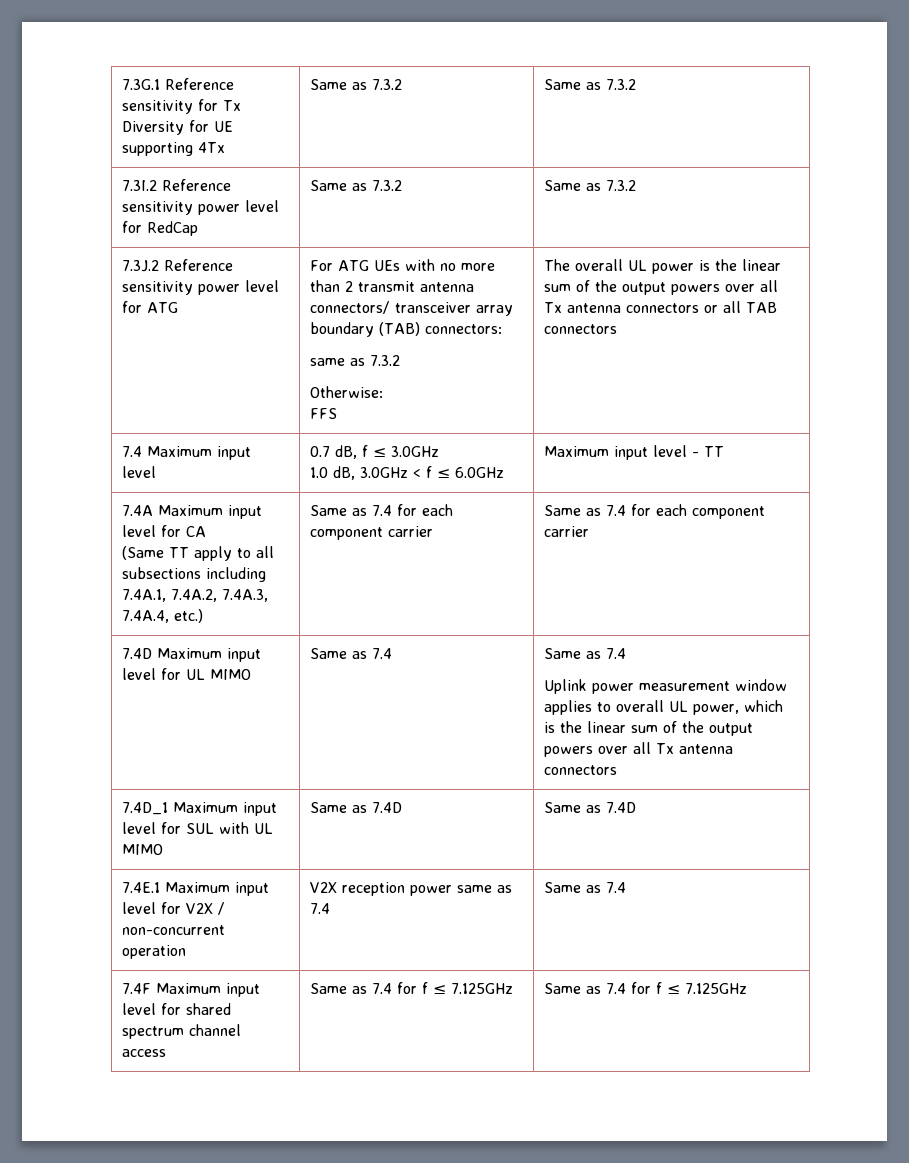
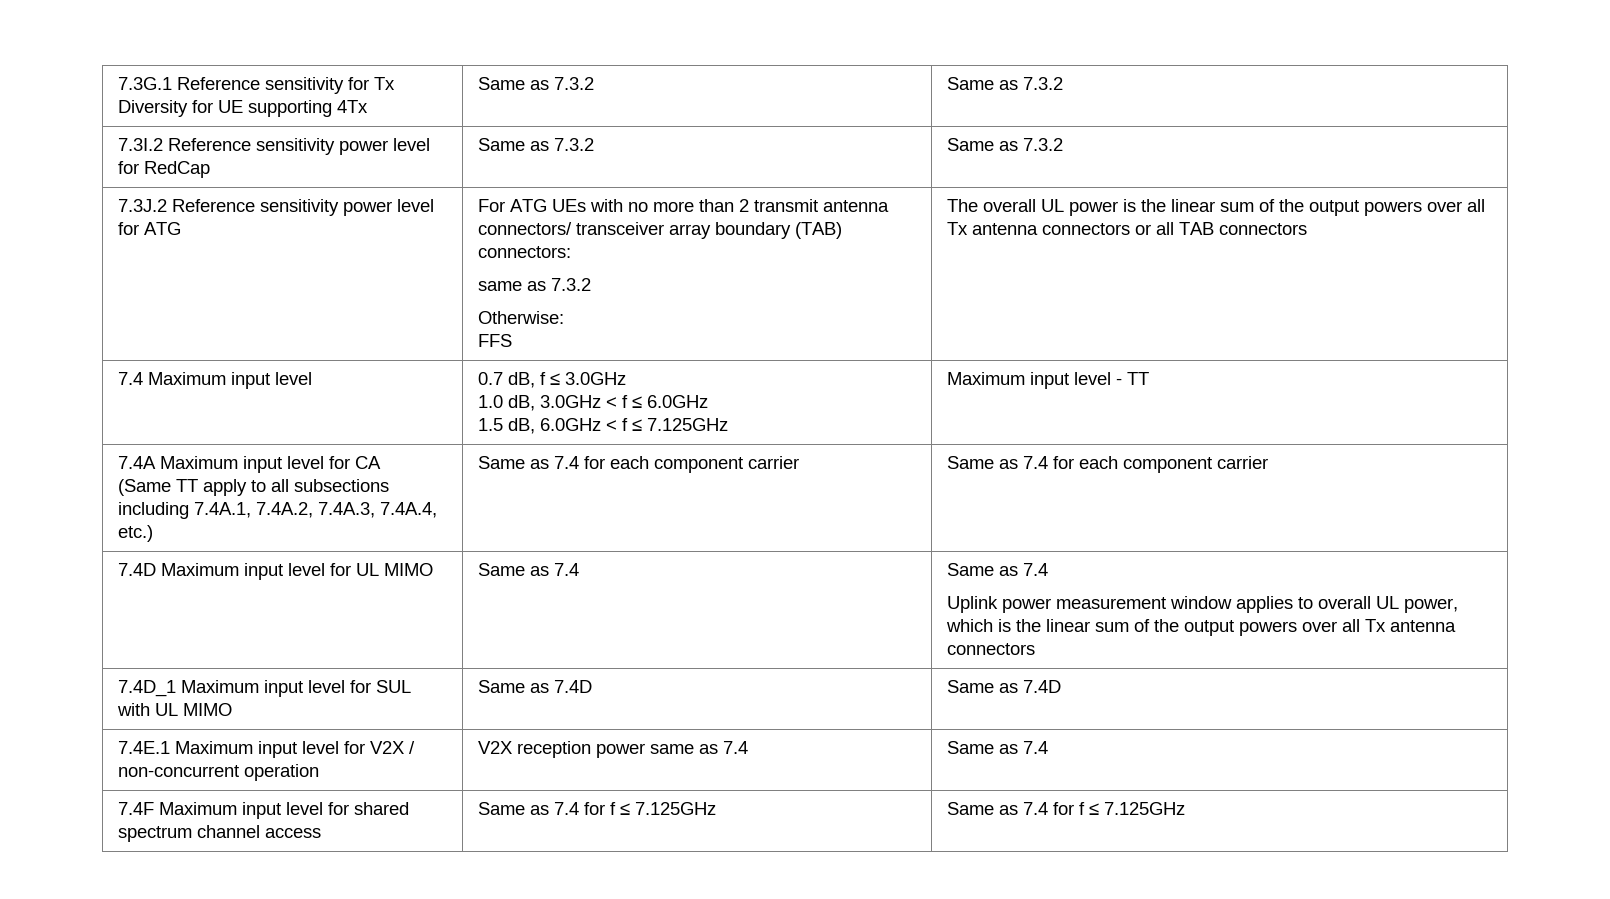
  7.4 Maximum input level | 0.7 dB, f ≤ 3.0GHz
- 1.0 dB, 3.0GHz < f ≤ 6.0GHz | Maximum input level - TT
+ 1.0 dB, 3.0GHz < f ≤ 6.0GHz
+ 1.5 dB, 6.0GHz < f ≤ 7.125GHz | Maximum input level - TT

